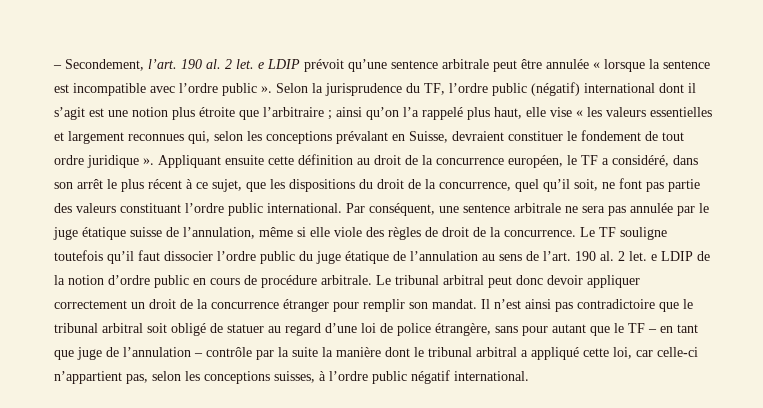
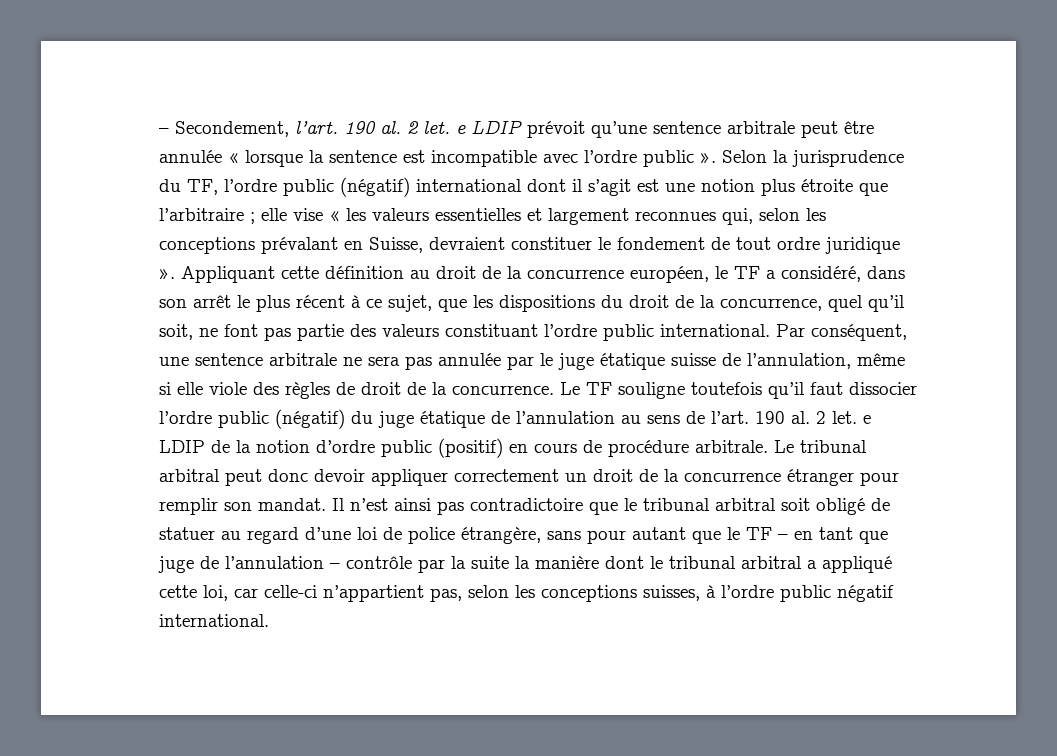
- Selon la jurisprudence du TF, l’ordre public (négatif) international dont il s’agit est une notion plus étroite que l’arbitraire ; ainsi qu’on l’a rappelé plus haut, elle vise « les valeurs essentielles et largement reconnues qui, selon les conceptions prévalant en Suisse, devraient constituer le fondement de tout ordre juridique ».
+ Selon la jurisprudence du TF, l’ordre public (négatif) international dont il s’agit est une notion plus étroite que l’arbitraire ; elle vise « les valeurs essentielles et largement reconnues qui, selon les conceptions prévalant en Suisse, devraient constituer le fondement de tout ordre juridique ».
- Appliquant ensuite cette définition au droit de la concurrence européen, le TF a considéré, dans son arrêt le plus récent à ce sujet, que les dispositions du droit de la concurrence, quel qu’il soit, ne font pas partie des valeurs constituant l’ordre public international.
+ Appliquant cette définition au droit de la concurrence européen, le TF a considéré, dans son arrêt le plus récent à ce sujet, que les dispositions du droit de la concurrence, quel qu’il soit, ne font pas partie des valeurs constituant l’ordre public international.
- Le TF souligne toutefois qu’il faut dissocier l’ordre public du juge étatique de l’annulation au sens de l’art.
+ Le TF souligne toutefois qu’il faut dissocier l’ordre public (négatif) du juge étatique de l’annulation au sens de l’art.
- 190 al. 2 let. e LDIP de la notion d’ordre public en cours de procédure arbitrale.
+ 190 al. 2 let. e LDIP de la notion d’ordre public (positif) en cours de procédure arbitrale.

